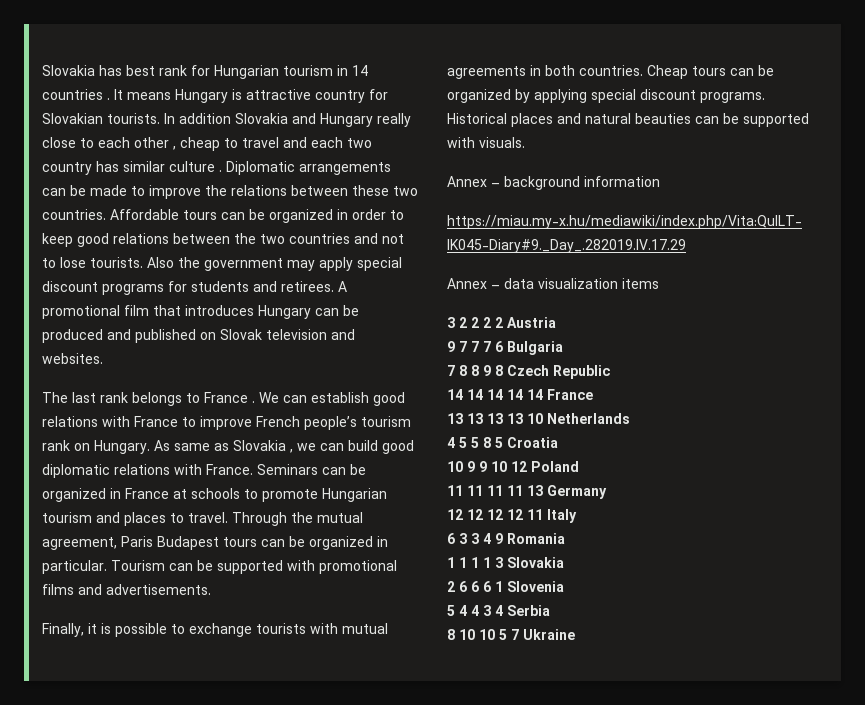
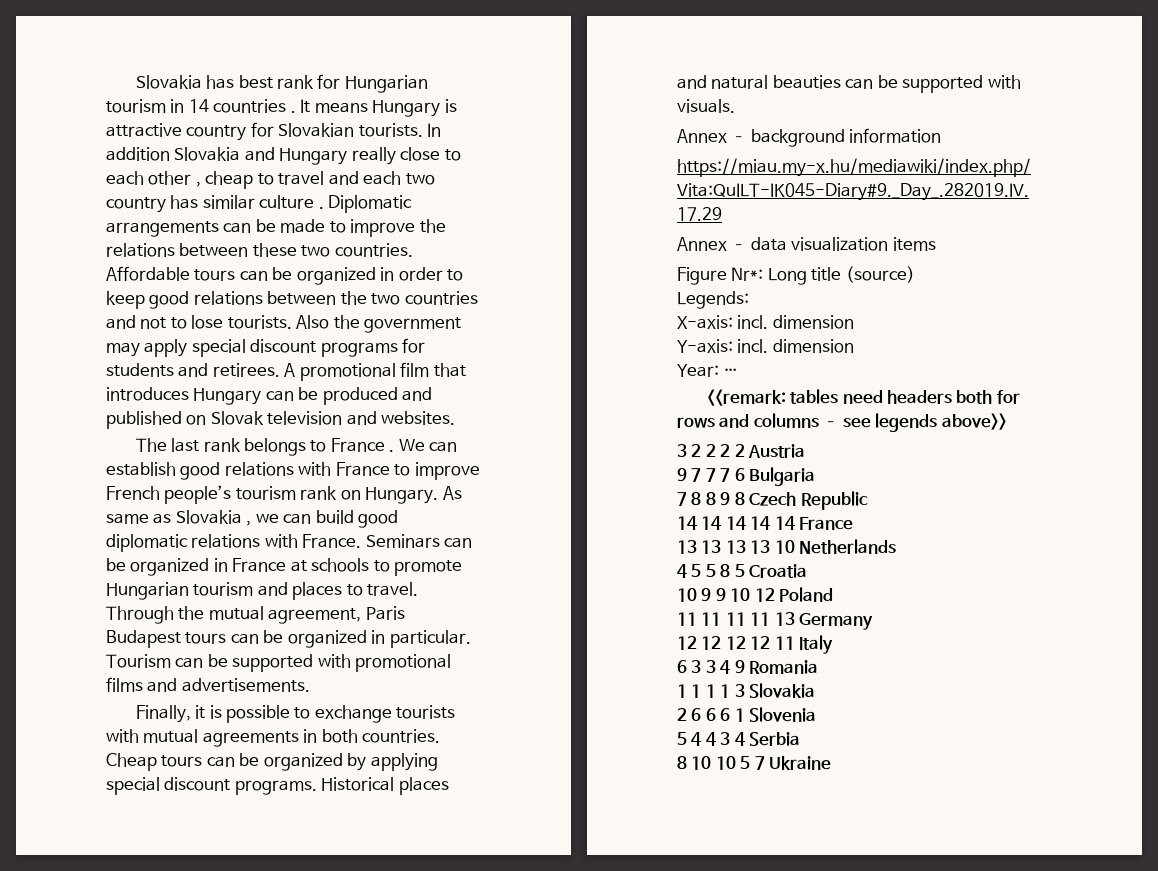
+ Figure Nr*: Long title (source)
+ Legends:
+ X-axis: incl. dimension
+ Y-axis: incl. dimension
+ Year: …
+ <<remark: tables need headers both for rows and columns – see legends above>>

